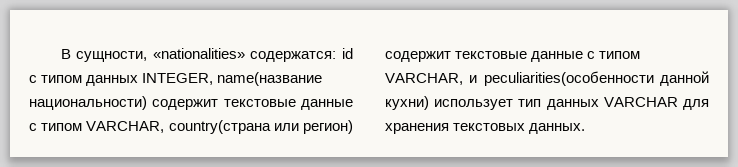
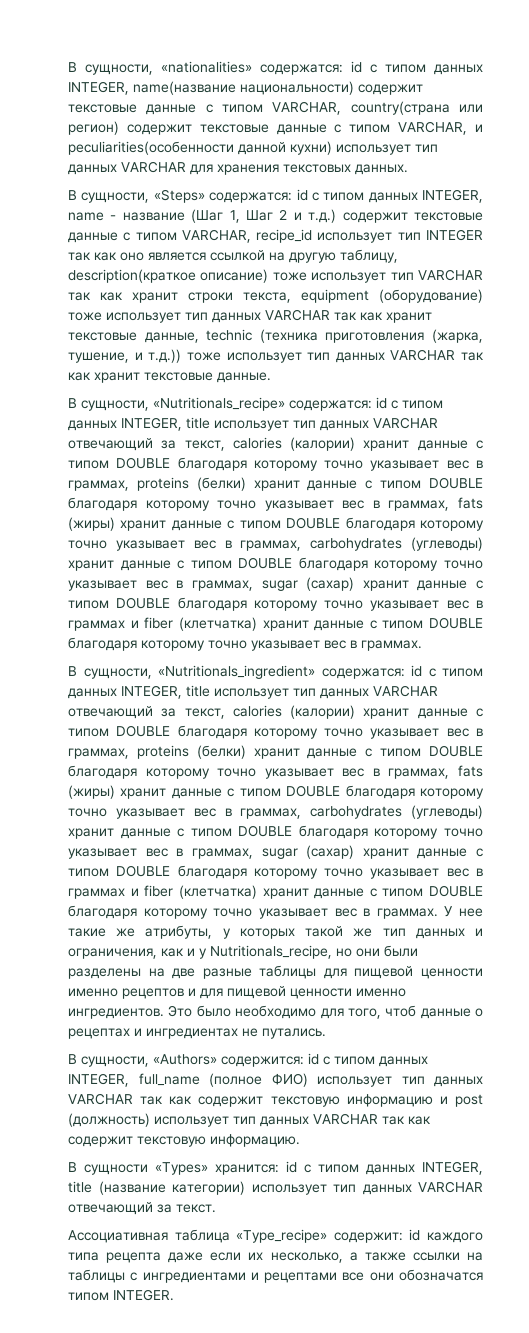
+ В сущности, «Steps» содержатся: id с типом данных INTEGER, name - название (Шаг 1, Шаг 2 и т.д.) содержит текстовые данные с типом VARCHAR, recipe_id использует тип INTEGER так как оно является ссылкой на другую таблицу, description(краткое описание) тоже использует тип VARCHAR так как хранит строки текста, equipment (оборудование) тоже использует тип данных VARCHAR так как хранит текстовые данные, technic (техника приготовления (жарка, тушение, и т.д.)) тоже использует тип данных VARCHAR так как хранит текстовые данные.
+ В сущности, «Nutritionals_recipe» содержатся: id с типом данных INTEGER, title использует тип данных VARCHAR отвечающий за текст, calories (калории) хранит данные с типом DOUBLE благодаря которому точно указывает вес в граммах, proteins (белки) хранит данные с типом DOUBLE благодаря которому точно указывает вес в граммах, fats (жиры) хранит данные с типом DOUBLE благодаря которому точно указывает вес в граммах, carbohydrates (углеводы) хранит данные с типом DOUBLE благодаря которому точно указывает вес в граммах, sugar (сахар) хранит данные с типом DOUBLE благодаря которому точно указывает вес в граммах и fiber (клетчатка) хранит данные с типом DOUBLE благодаря которому точно указывает вес в граммах.
+ В сущности, «Nutritionals_ingredient» содержатся: id с типом данных INTEGER, title использует тип данных VARCHAR отвечающий за текст, calories (калории) хранит данные с типом DOUBLE благодаря которому точно указывает вес в граммах, proteins (белки) хранит данные с типом DOUBLE благодаря которому точно указывает вес в граммах, fats (жиры) хранит данные с типом DOUBLE благодаря которому точно указывает вес в граммах, carbohydrates (углеводы) хранит данные с типом DOUBLE благодаря которому точно указывает вес в граммах, sugar (сахар) хранит данные с типом DOUBLE благодаря которому точно указывает вес в граммах и fiber (клетчатка) хранит данные с типом DOUBLE благодаря которому точно указывает вес в граммах. У нее такие же атрибуты, у которых такой же тип данных и ограничения, как и у Nutritionals_recipe, но они были разделены на две разные таблицы для пищевой ценности именно рецептов и для пищевой ценности именно ингредиентов. Это было необходимо для того, чтоб данные о рецептах и ингредиентах не путались.
+ В сущности, «Authors» содержится: id с типом данных INTEGER, full_name (полное ФИО) использует тип данных VARCHAR так как содержит текстовую информацию и post (должность) использует тип данных VARCHAR так как содержит текстовую информацию.
+ В сущности «Types» хранится: id с типом данных INTEGER, title (название категории) использует тип данных VARCHAR отвечающий за текст.
+ Ассоциативная таблица «Type_recipe» содержит: id каждого типа рецепта даже если их несколько, а также ссылки на таблицы с ингредиентами и рецептами все они обозначатся типом INTEGER.

